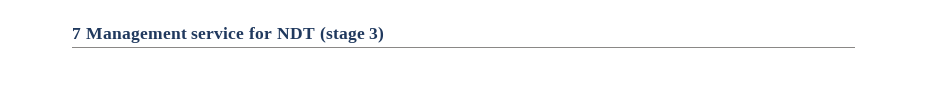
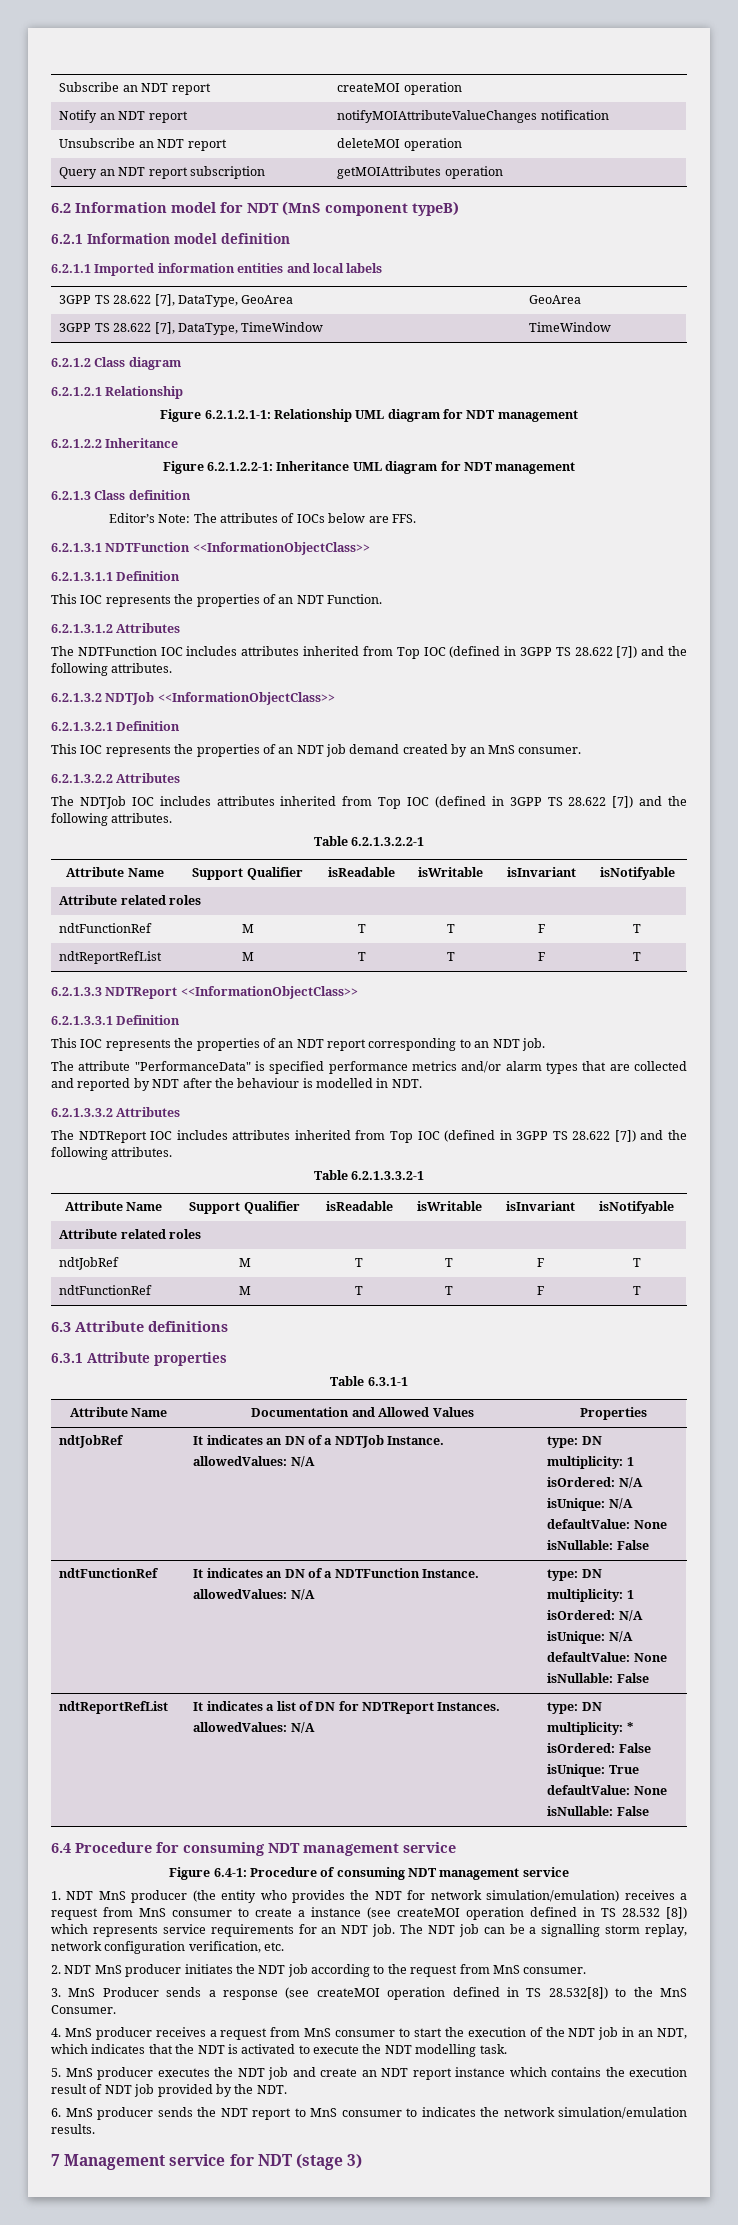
+ Subscribe an NDT report | createMOI operation
+ Notify an NDT report | notifyMOIAttributeValueChanges notification
+ Unsubscribe an NDT report | deleteMOI operation
+ Query an NDT report subscription | getMOIAttributes operation
+ 6.2 Information model for NDT (MnS component typeB)
+ 6.2.1 Information model definition
+ 6.2.1.1 Imported information entities and local labels
+ 3GPP TS 28.622 [7], DataType, GeoArea | GeoArea
+ 3GPP TS 28.622 [7], DataType, TimeWindow | TimeWindow
+ 6.2.1.2 Class diagram
+ 6.2.1.2.1 Relationship
+ Figure 6.2.1.2.1-1: Relationship UML diagram for NDT management
+ 6.2.1.2.2 Inheritance
+ Figure 6.2.1.2.2-1: Inheritance UML diagram for NDT management
+ 6.2.1.3 Class definition
+ Editor’s Note: The attributes of IOCs below are FFS.
+ 6.2.1.3.1 NDTFunction <<InformationObjectClass>>
+ 6.2.1.3.1.1 Definition
+ This IOC represents the properties of an NDT Function.
+ 6.2.1.3.1.2 Attributes
+ The NDTFunction IOC includes attributes inherited from Top IOC (defined in 3GPP TS 28.622 [7]) and the following attributes.
+ 6.2.1.3.2 NDTJob <<InformationObjectClass>>
+ 6.2.1.3.2.1 Definition
+ This IOC represents the properties of an NDT job demand created by an MnS consumer.
+ 6.2.1.3.2.2 Attributes
+ The NDTJob IOC includes attributes inherited from Top IOC (defined in 3GPP TS 28.622 [7]) and the following attributes.
+ Table 6.2.1.3.2.2-1
+ Attribute Name | Support Qualifier | isReadable | isWritable | isInvariant | isNotifyable
+ Attribute related roles
+ ndtFunctionRef | M | T | T | F | T
+ ndtReportRefList | M | T | T | F | T
+ 6.2.1.3.3 NDTReport <<InformationObjectClass>>
+ 6.2.1.3.3.1 Definition
+ This IOC represents the properties of an NDT report corresponding to an NDT job.
+ The attribute "PerformanceData" is specified performance metrics and/or alarm types that are collected and reported by NDT after the behaviour is modelled in NDT.
+ 6.2.1.3.3.2 Attributes
+ The NDTReport IOC includes attributes inherited from Top IOC (defined in 3GPP TS 28.622 [7]) and the following attributes.
+ Table 6.2.1.3.3.2-1
+ Attribute Name | Support Qualifier | isReadable | isWritable | isInvariant | isNotifyable
+ Attribute related roles
+ ndtJobRef | M | T | T | F | T
+ ndtFunctionRef | M | T | T | F | T
+ 6.3 Attribute definitions
+ 6.3.1 Attribute properties
+ Table 6.3.1-1
+ Attribute Name | Documentation and Allowed Values | Properties
+ ndtJobRef | It indicates an DN of a NDTJob Instance.
+ allowedValues: N/A | type: DN
+ multiplicity: 1
+ isOrdered: N/A
+ isUnique: N/A
+ defaultValue: None
+ isNullable: False
+ ndtFunctionRef | It indicates an DN of a NDTFunction Instance.
+ allowedValues: N/A | type: DN
+ multiplicity: 1
+ isOrdered: N/A
+ isUnique: N/A
+ defaultValue: None
+ isNullable: False
+ ndtReportRefList | It indicates a list of DN for NDTReport Instances.
+ allowedValues: N/A | type: DN
+ multiplicity: *
+ isOrdered: False
+ isUnique: True
+ defaultValue: None
+ isNullable: False
+ 6.4 Procedure for consuming NDT management service
+ Figure 6.4-1: Procedure of consuming NDT management service
+ 1. NDT MnS producer (the entity who provides the NDT for network simulation/emulation) receives a request from MnS consumer to create a instance (see createMOI operation defined in TS 28.532 [8]) which represents service requirements for an NDT job. The NDT job can be a signalling storm replay, network configuration verification, etc.
+ 2. NDT MnS producer initiates the NDT job according to the request from MnS consumer.
+ 3. MnS Producer sends a response (see createMOI operation defined in TS 28.532[8]) to the MnS Consumer.
+ 4. MnS producer receives a request from MnS consumer to start the execution of the NDT job in an NDT, which indicates that the NDT is activated to execute the NDT modelling task.
+ 5. MnS producer executes the NDT job and create an NDT report instance which contains the execution result of NDT job provided by the NDT.
+ 6. MnS producer sends the NDT report to MnS consumer to indicates the network simulation/emulation results.

